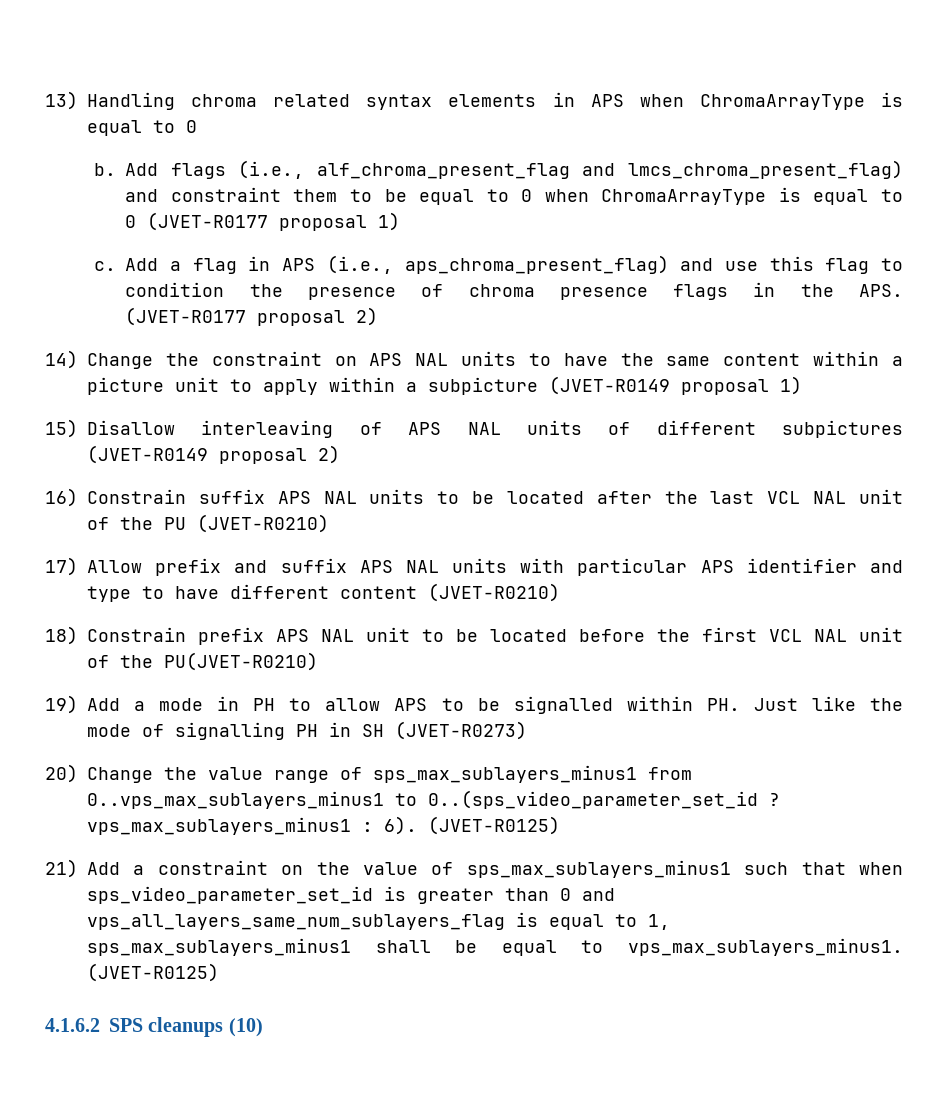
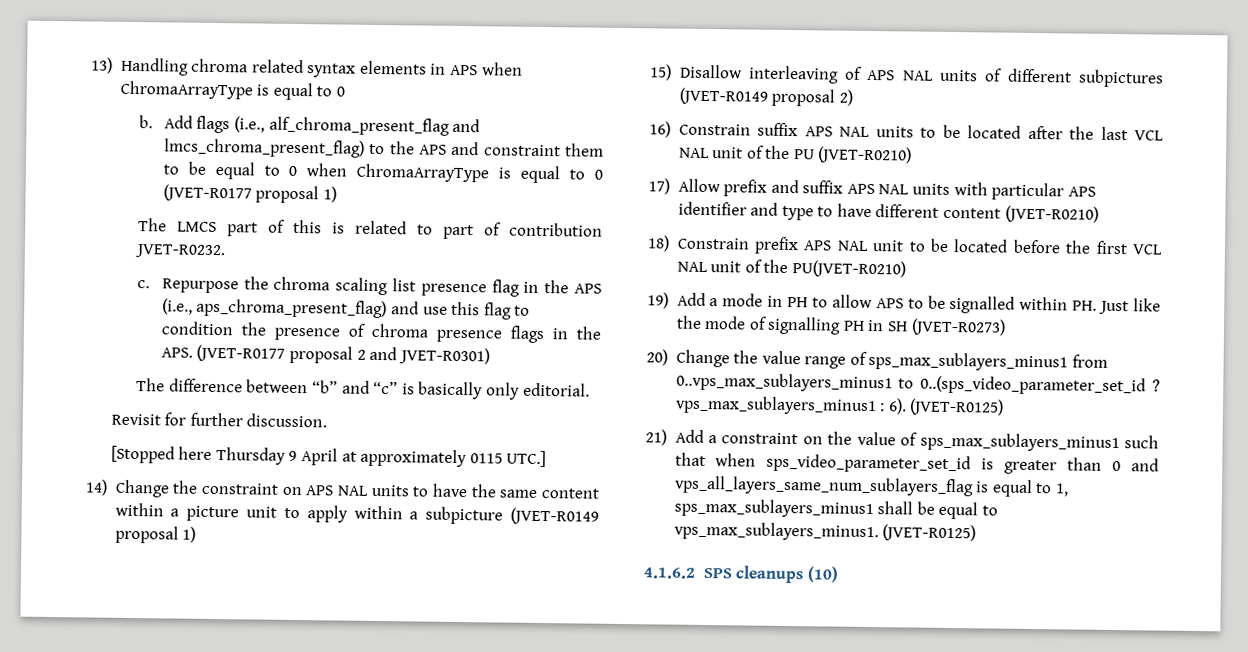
- Add flags (i.e., alf_chroma_present_flag and lmcs_chroma_present_flag) and constraint them to be equal to 0 when ChromaArrayType is equal to 0 (JVET-R0177 proposal 1)
+ Add flags (i.e., alf_chroma_present_flag and lmcs_chroma_present_flag) to the APS and constraint them to be equal to 0 when ChromaArrayType is equal to 0 (JVET-R0177 proposal 1)
- c. Add a flag in APS (i.e., aps_chroma_present_flag) and use this flag to condition the presence of chroma presence flags in the APS. (JVET-R0177 proposal 2)
+ The LMCS part of this is related to part of contribution JVET-R0232.
+ c. Repurpose the chroma scaling list presence flag in the APS (i.e., aps_chroma_present_flag) and use this flag to condition the presence of chroma presence flags in the APS. (JVET-R0177 proposal 2 and JVET-R0301)
+ The difference between “b” and “c” is basically only editorial.
+ Revisit for further discussion.
+ [Stopped here Thursday 9 April at approximately 0115 UTC.]

